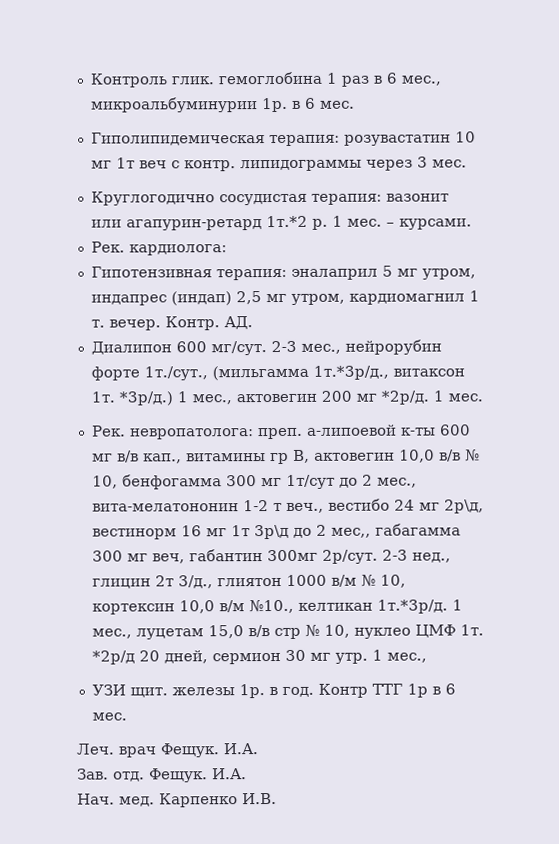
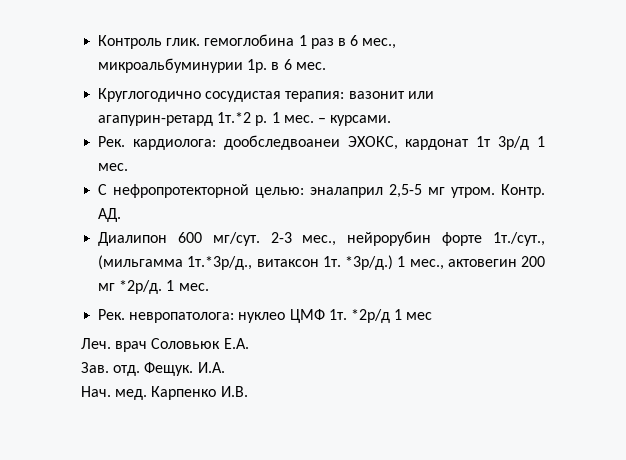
- Гиполипидемическая терапия: розувастатин 10 мг 1т веч с контр. липидограммы через 3 мес.
- Рек. кардиолога:
- Гипотензивная терапия: эналаприл 5 мг утром, индапрес (индап) 2,5 мг утром, кардиомагнил 1 т. вечер.
+ Рек. кардиолога: дообследвоанеи ЭХОКС, кардонат 1т 3р/д 1 мес.
+ С нефропротекторной целью: эналаприл 2,5-5 мг утром.
- Рек. невропатолога: преп. а-липоевой к-ты 600 мг в/в кап., витамины гр В, актовегин 10,0 в/в № 10, бенфогамма 300 мг 1т/сут до 2 мес., вита-мелатононин 1-2 т веч., вестибо 24 мг 2р\д, вестинорм 16 мг 1т 3р\д до 2 мес,, габагамма 300 мг веч, габантин 300мг 2р/сут. 2-3 нед., глицин 2т 3/д., глиятон 1000 в/м № 10, кортексин 10,0 в/м №10., келтикан 1т.*3р/д. 1 мес., луцетам 15,0 в/в стр № 10, нуклео ЦМФ 1т. *2р/д 20 дней, сермион 30 мг утр. 1 мес.,
- УЗИ щит. железы 1р. в год. Контр ТТГ 1р в 6 мес.
+ Рек. невропатолога: нуклео ЦМФ 1т. *2р/д 1 мес
- Леч. врач Фещук. И.А.
+ Леч. врач Соловьюк Е.А.

